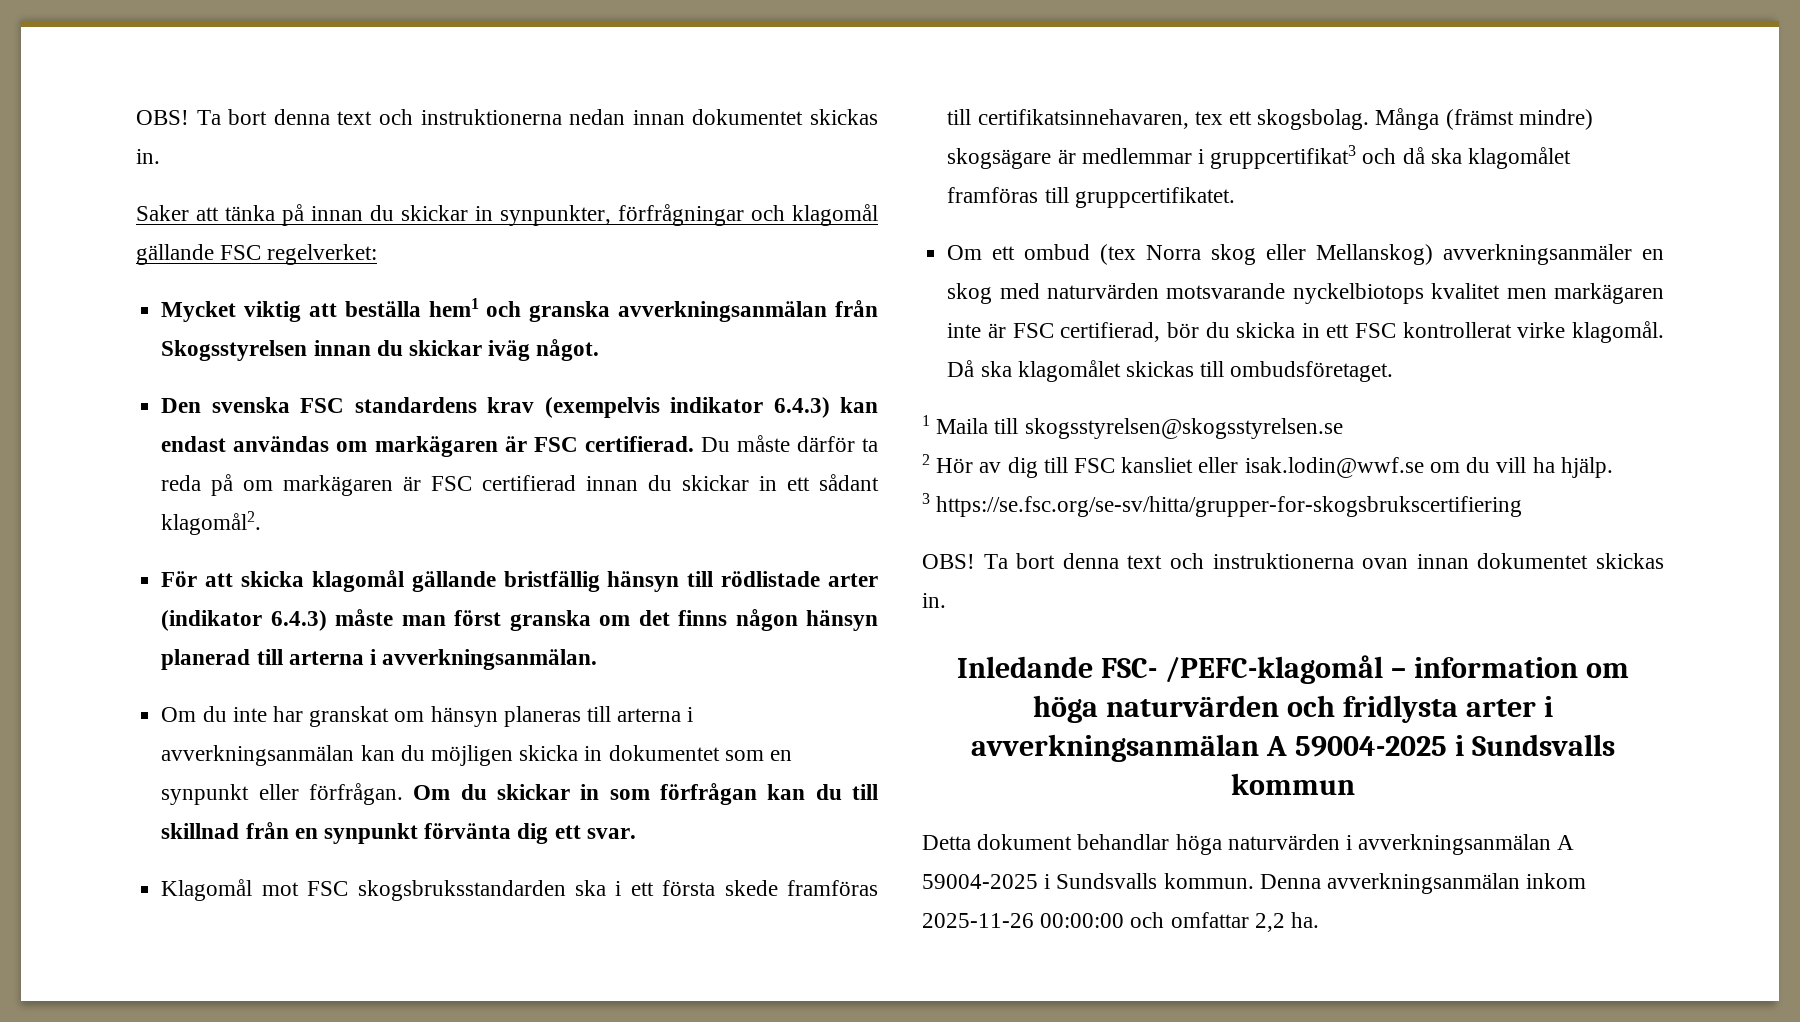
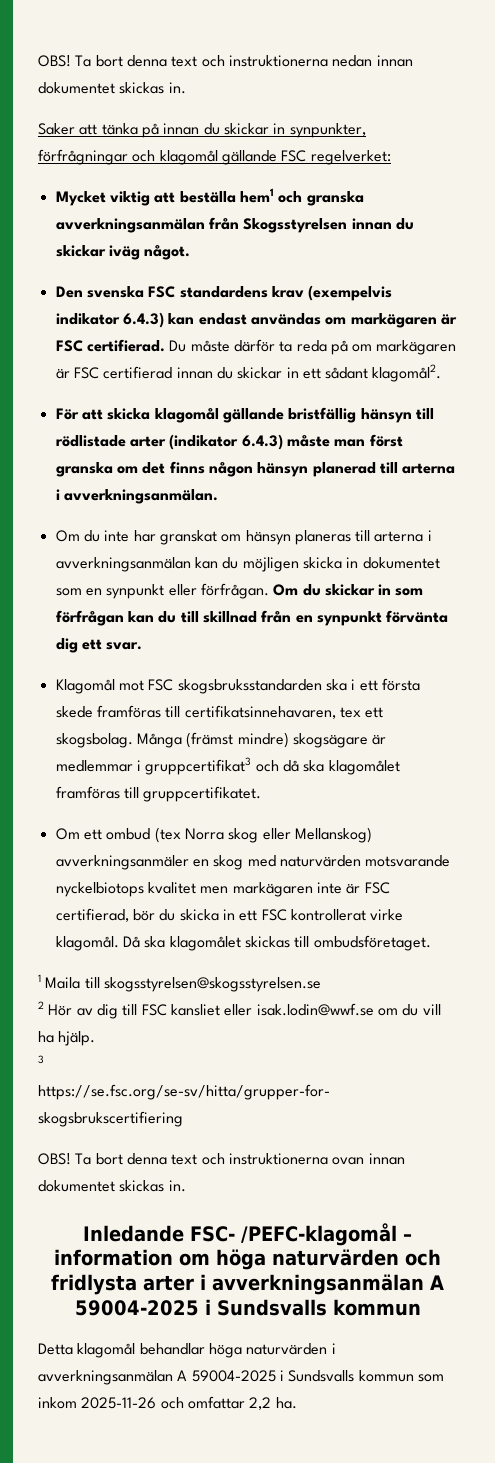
- Detta dokument behandlar höga naturvärden i avverkningsanmälan A 59004-2025 i Sundsvalls kommun. Denna avverkningsanmälan inkom 2025-11-26 00:00:00 och omfattar 2,2 ha.
+ Detta klagomål behandlar höga naturvärden i avverkningsanmälan A 59004-2025 i Sundsvalls kommun som inkom 2025-11-26 och omfattar 2,2 ha.

